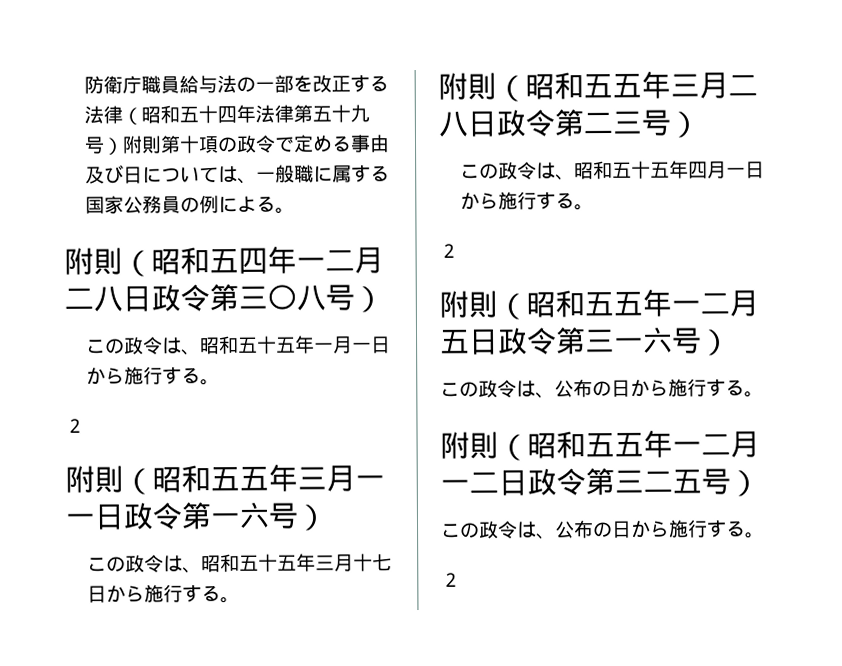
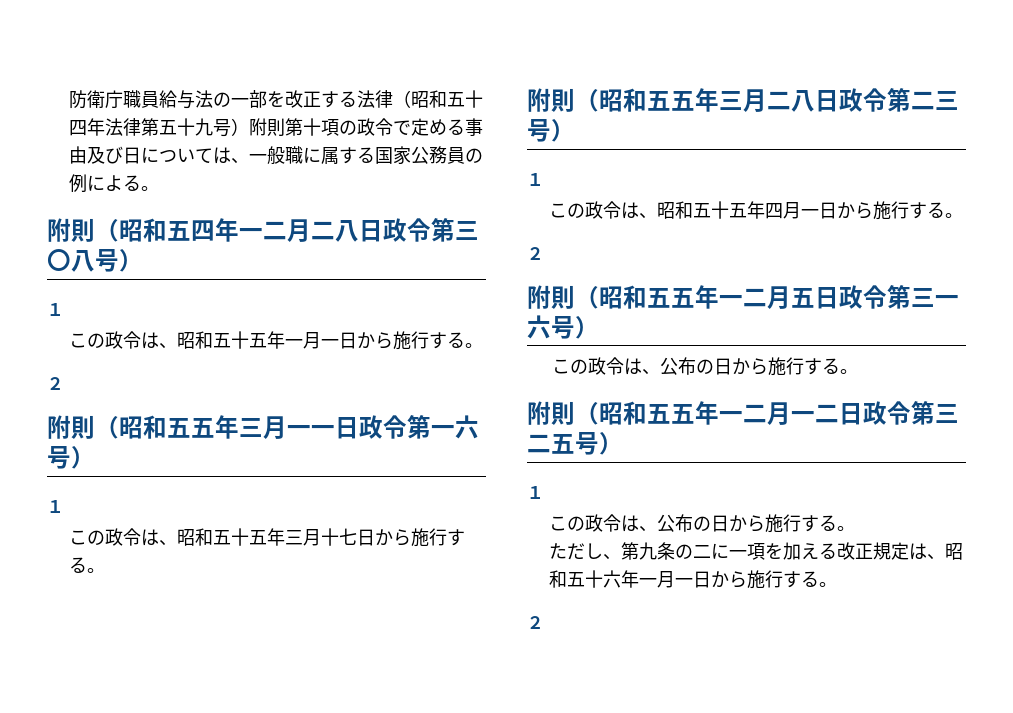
  附則（昭和五四年一二月二八日政令第三〇八号）
+ １
  附則（昭和五五年三月一一日政令第一六号）
+ １
  附則（昭和五五年三月二八日政令第二三号）
+ １
  附則（昭和五五年一二月一二日政令第三二五号）
+ １
  この政令は、公布の日から施行する。
+ ただし、第九条の二に一項を加える改正規定は、昭和五十六年一月一日から施行する。

